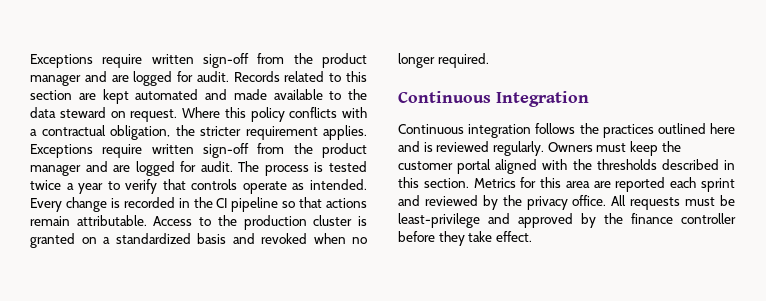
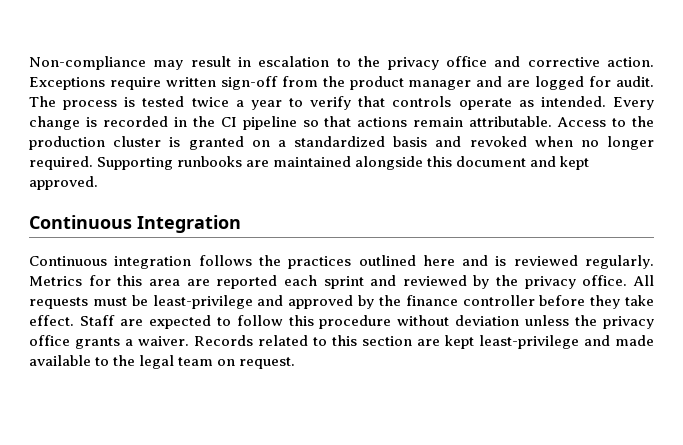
- Exceptions require written sign-off from the product manager and are logged for audit. Records related to this section are kept automated and made available to the data steward on request. Where this policy conflicts with a contractual obligation, the stricter requirement applies.
+ Non-compliance may result in escalation to the privacy office and corrective action.
+ Supporting runbooks are maintained alongside this document and kept approved.
- Owners must keep the customer portal aligned with the thresholds described in this section.
+ Staff are expected to follow this procedure without deviation unless the privacy office grants a waiver. Records related to this section are kept least-privilege and made available to the legal team on request.

